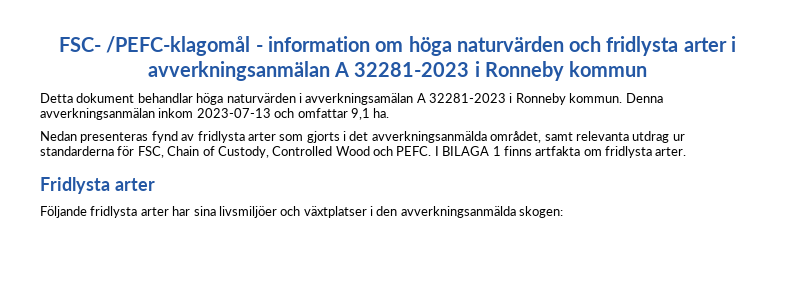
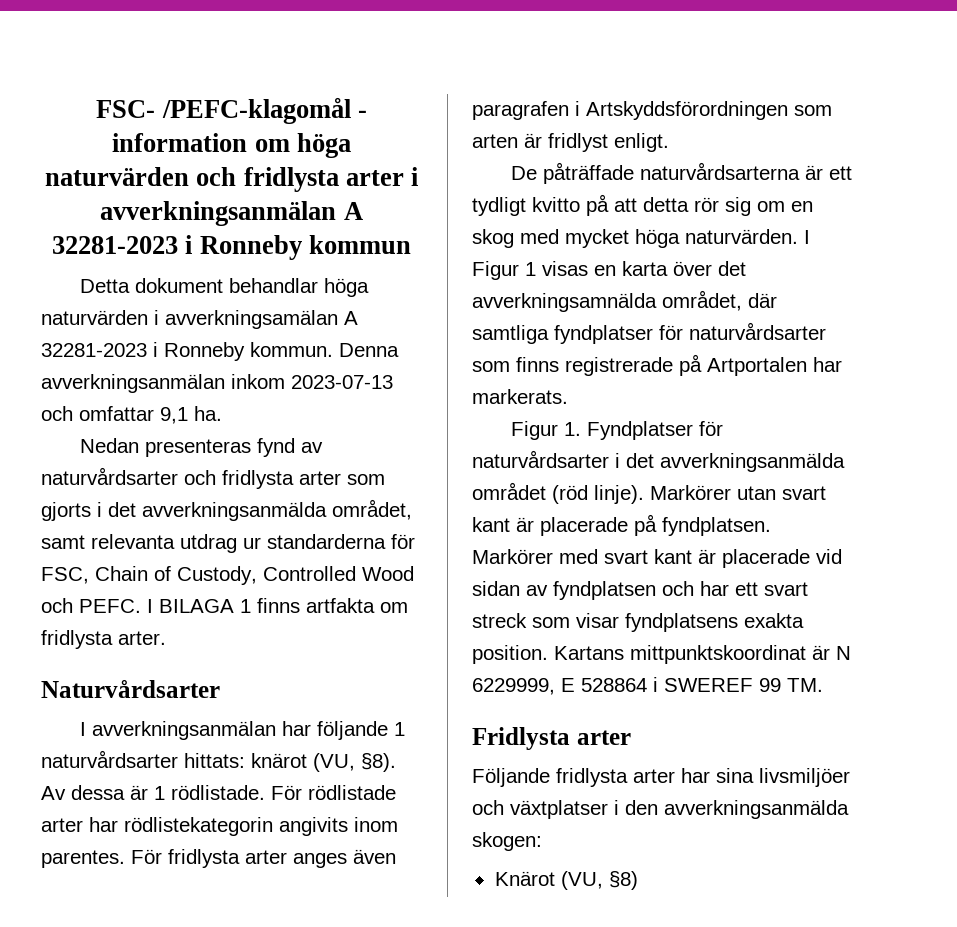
- Nedan presenteras fynd av fridlysta arter som gjorts i det avverkningsanmälda området, samt relevanta utdrag ur standarderna för FSC, Chain of Custody, Controlled Wood och PEFC.
+ Nedan presenteras fynd av naturvårdsarter och fridlysta arter som gjorts i det avverkningsanmälda området, samt relevanta utdrag ur standarderna för FSC, Chain of Custody, Controlled Wood och PEFC.
+ Naturvårdsarter
+ I avverkningsanmälan har följande 1 naturvårdsarter hittats: knärot (VU, §8). Av dessa är 1 rödlistade. För rödlistade arter har rödlistekategorin angivits inom parentes. För fridlysta arter anges även paragrafen i Artskyddsförordningen som arten är fridlyst enligt.
+ De påträffade naturvårdsarterna är ett tydligt kvitto på att detta rör sig om en skog med mycket höga naturvärden. I Figur 1 visas en karta över det avverkningsamnälda området, där samtliga fyndplatser för naturvårdsarter som finns registrerade på Artportalen har markerats.
+ Figur 1. Fyndplatser för naturvårdsarter i det avverkningsanmälda området (röd linje). Markörer utan svart kant är placerade på fyndplatsen. Markörer med svart kant är placerade vid sidan av fyndplatsen och har ett svart streck som visar fyndplatsens exakta position. Kartans mittpunktskoordinat är N 6229999, E 528864 i SWEREF 99 TM.
+ Knärot (VU, §8)

